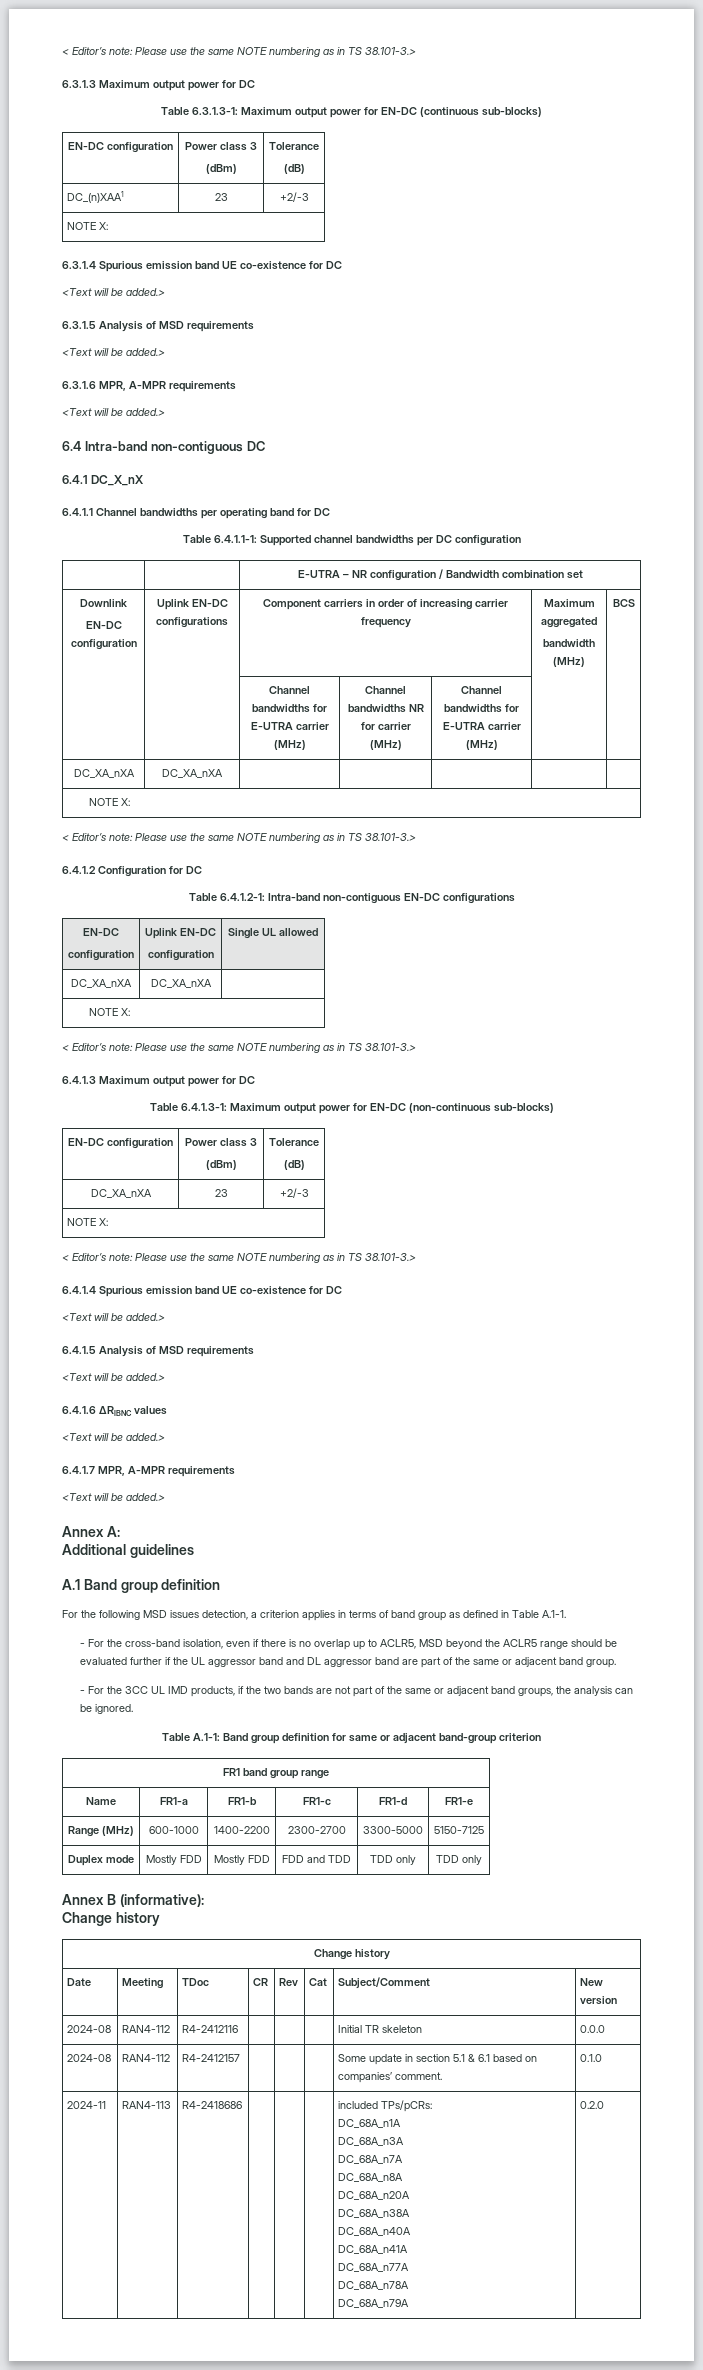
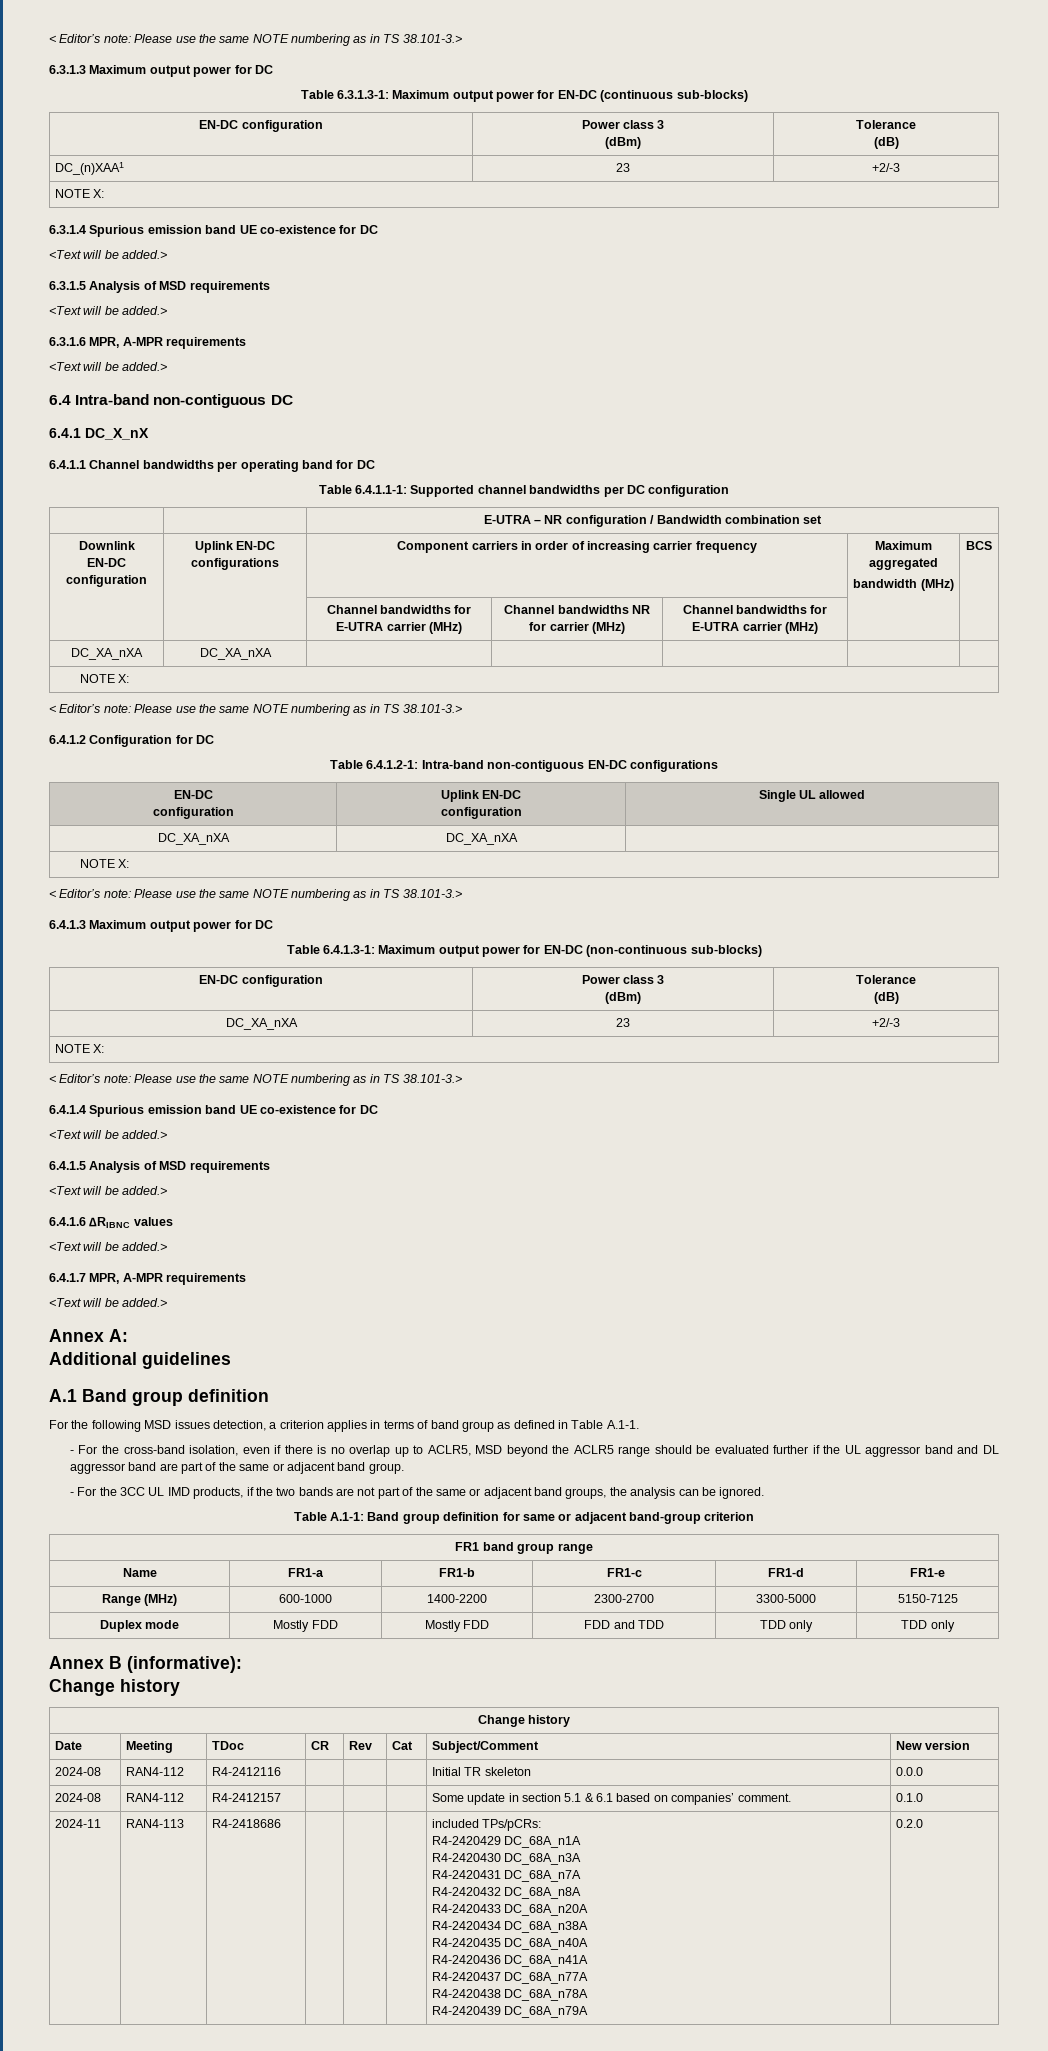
  2024-11 | RAN4-113 | R4-2418686 | | | | included TPs/pCRs:
- DC_68A_n1A
- DC_68A_n3A
- DC_68A_n7A
- DC_68A_n8A
- DC_68A_n20A
- DC_68A_n38A
- DC_68A_n40A
- DC_68A_n41A
- DC_68A_n77A
- DC_68A_n78A
- DC_68A_n79A | 0.2.0
+ R4-2420429 DC_68A_n1A
+ R4-2420430 DC_68A_n3A
+ R4-2420431 DC_68A_n7A
+ R4-2420432 DC_68A_n8A
+ R4-2420433 DC_68A_n20A
+ R4-2420434 DC_68A_n38A
+ R4-2420435 DC_68A_n40A
+ R4-2420436 DC_68A_n41A
+ R4-2420437 DC_68A_n77A
+ R4-2420438 DC_68A_n78A
+ R4-2420439 DC_68A_n79A | 0.2.0

